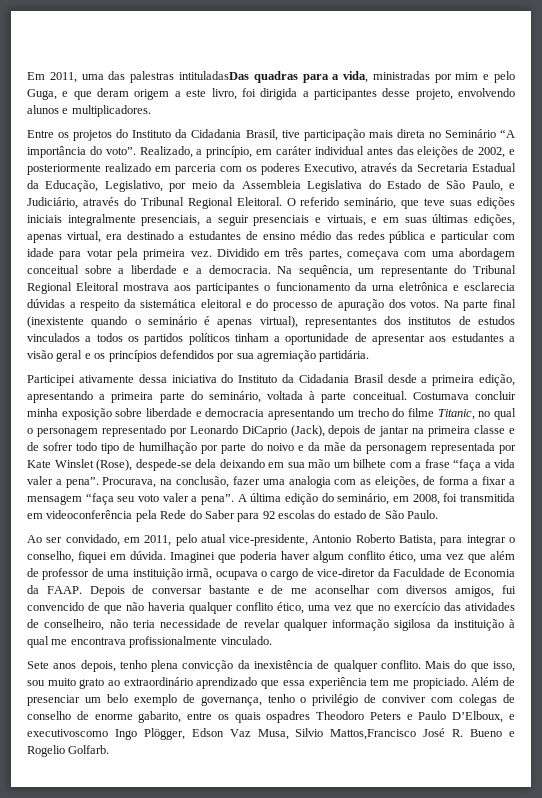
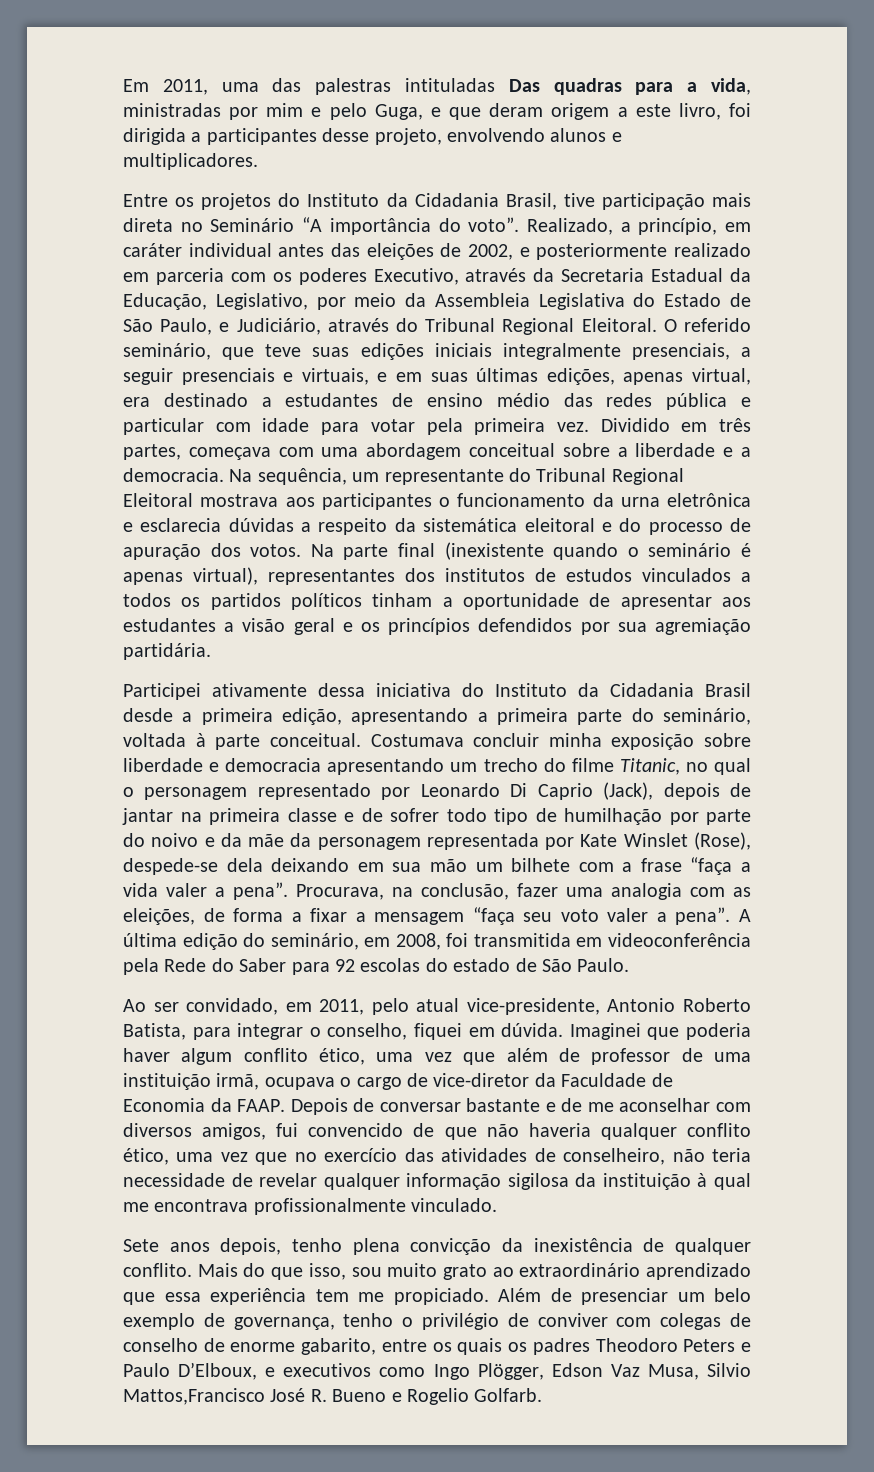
- Em 2011, uma das palestras intituladasDas quadras para a vida, ministradas por mim e pelo Guga, e que deram origem a este livro, foi dirigida a participantes desse projeto, envolvendo alunos e multiplicadores.
+ Em 2011, uma das palestras intituladas Das quadras para a vida, ministradas por mim e pelo Guga, e que deram origem a este livro, foi dirigida a participantes desse projeto, envolvendo alunos e multiplicadores.
- Costumava concluir minha exposição sobre liberdade e democracia apresentando um trecho do filme Titanic, no qual o personagem representado por Leonardo DiCaprio (Jack), depois de jantar na primeira classe e de sofrer todo tipo de humilhação por parte do noivo e da mãe da personagem representada por Kate Winslet (Rose), despede-se dela deixando em sua mão um bilhete com a frase “faça a vida valer a pena”.
+ Costumava concluir minha exposição sobre liberdade e democracia apresentando um trecho do filme Titanic, no qual o personagem representado por Leonardo Di Caprio (Jack), depois de jantar na primeira classe e de sofrer todo tipo de humilhação por parte do noivo e da mãe da personagem representada por Kate Winslet (Rose), despede-se dela deixando em sua mão um bilhete com a frase “faça a vida valer a pena”.
- Além de presenciar um belo exemplo de governança, tenho o privilégio de conviver com colegas de conselho de enorme gabarito, entre os quais ospadres Theodoro Peters e Paulo D’Elboux, e executivoscomo Ingo Plögger, Edson Vaz Musa, Silvio Mattos,Francisco José R. Bueno e Rogelio Golfarb.
+ Além de presenciar um belo exemplo de governança, tenho o privilégio de conviver com colegas de conselho de enorme gabarito, entre os quais os padres Theodoro Peters e Paulo D’Elboux, e executivos como Ingo Plögger, Edson Vaz Musa, Silvio Mattos,Francisco José R. Bueno e Rogelio Golfarb.

